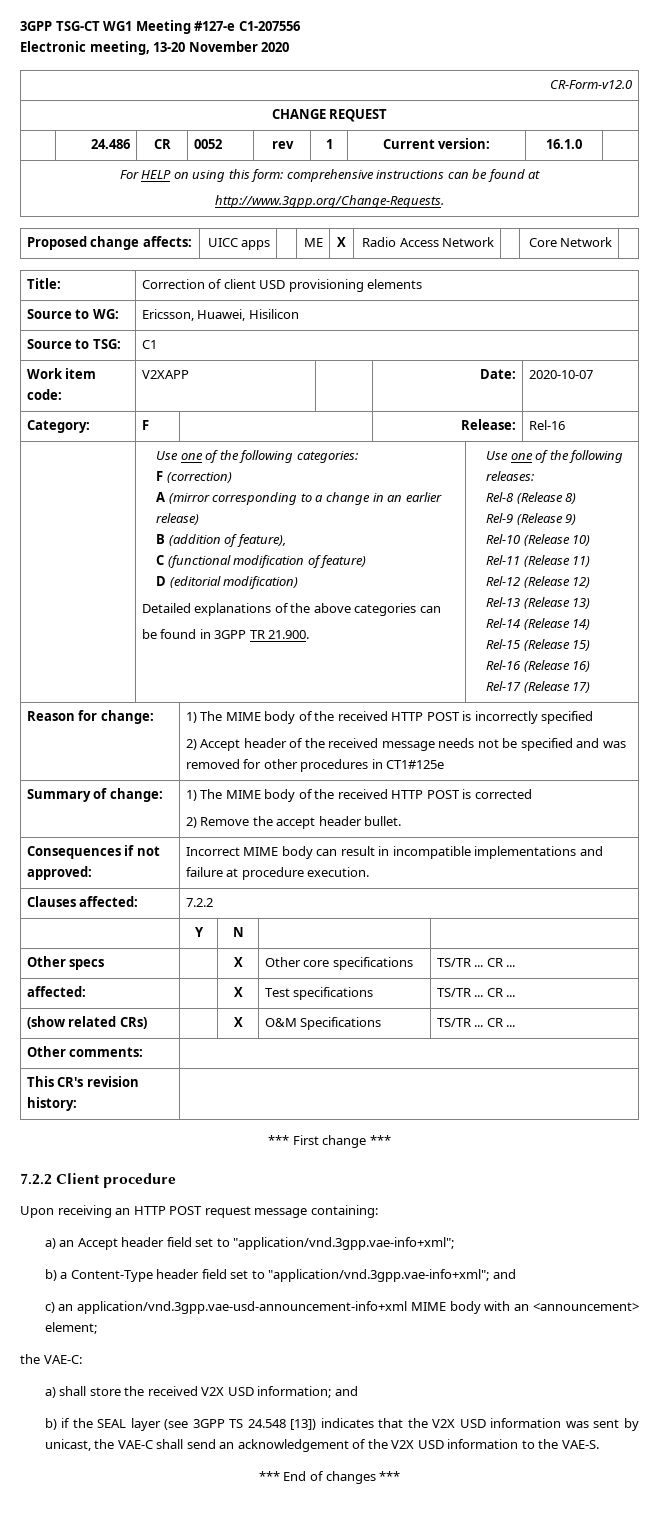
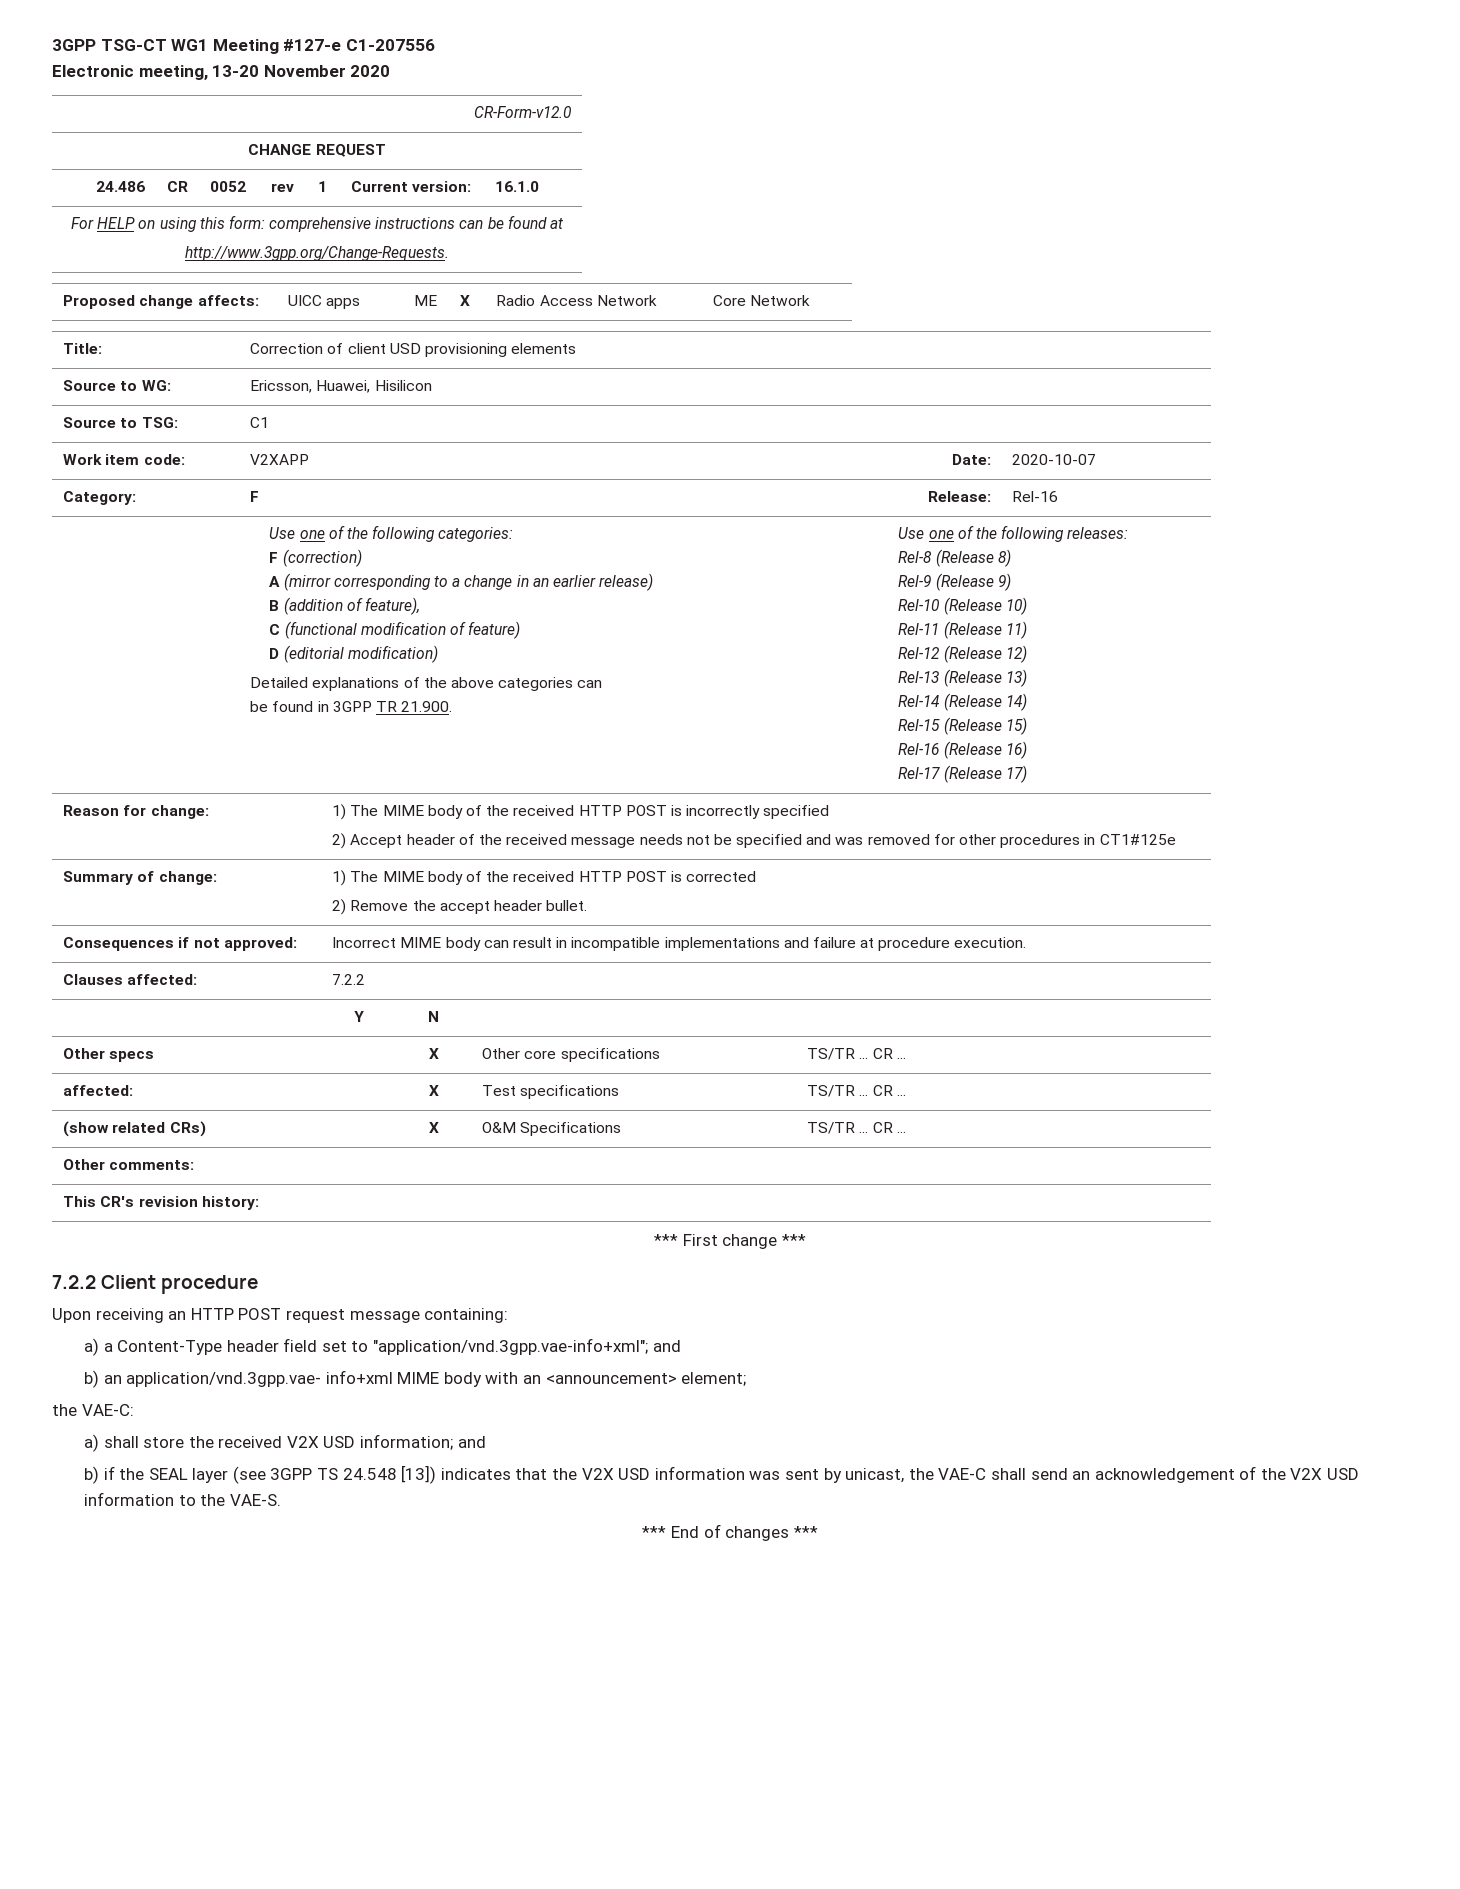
- a) an Accept header field set to "application/vnd.3gpp.vae-info+xml";
- b) a Content-Type header field set to "application/vnd.3gpp.vae-info+xml"; and
+ a) a Content-Type header field set to "application/vnd.3gpp.vae-info+xml"; and
- c) an application/vnd.3gpp.vae-usd-announcement-info+xml MIME body with an <announcement> element;
+ b) an application/vnd.3gpp.vae- info+xml MIME body with an <announcement> element;

